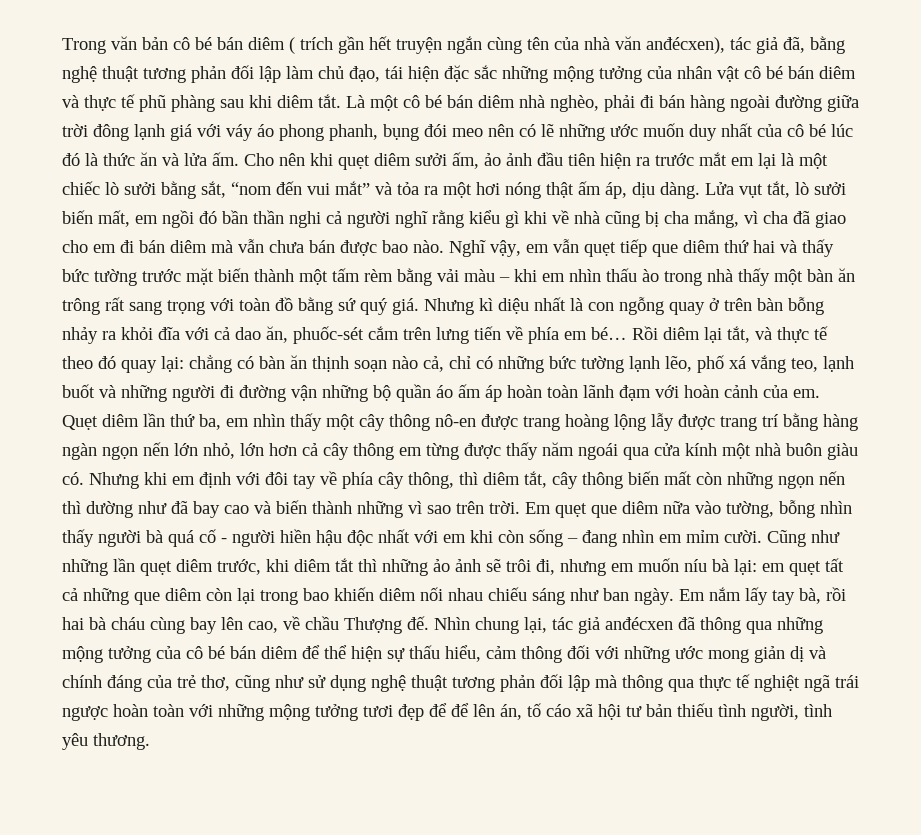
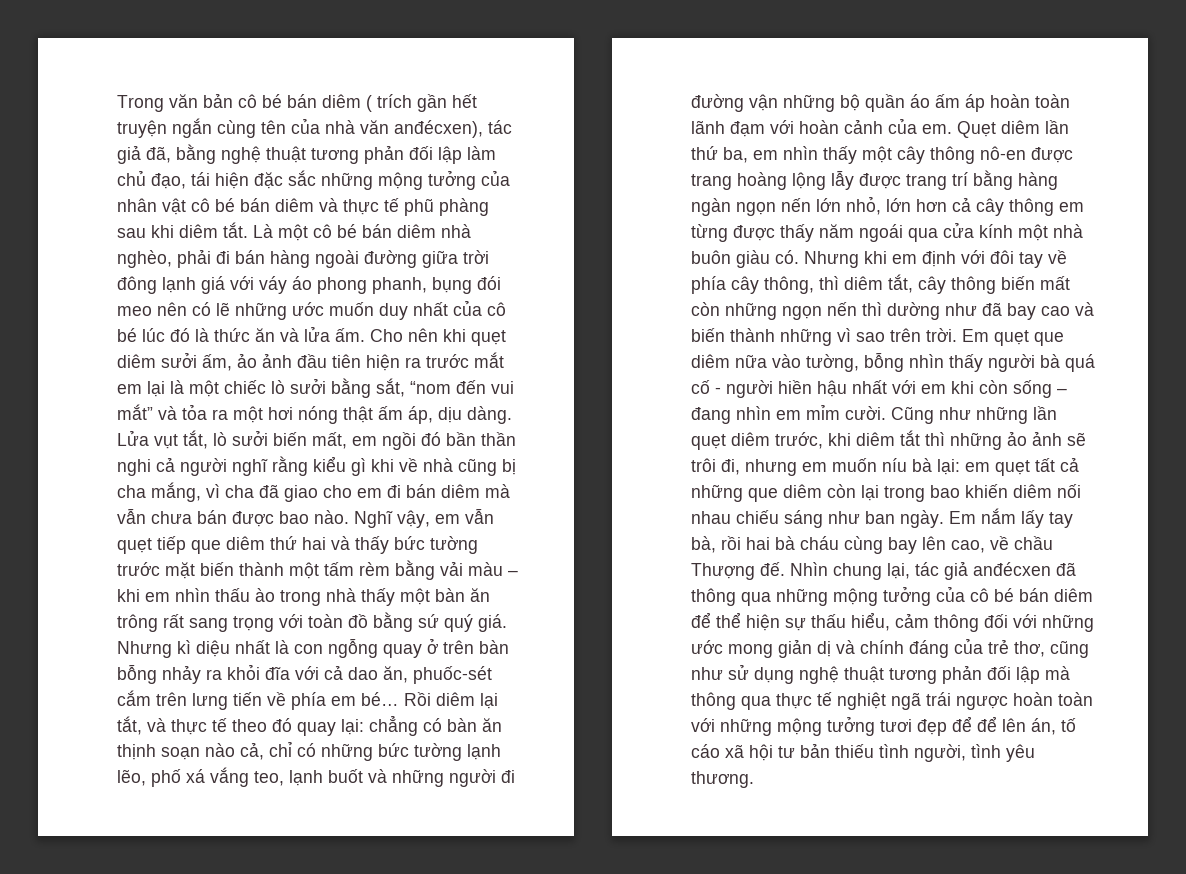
- Em quẹt que diêm nữa vào tường, bỗng nhìn thấy người bà quá cố - người hiền hậu độc nhất với em khi còn sống – đang nhìn em mỉm cười.
+ Em quẹt que diêm nữa vào tường, bỗng nhìn thấy người bà quá cố - người hiền hậu nhất với em khi còn sống – đang nhìn em mỉm cười.

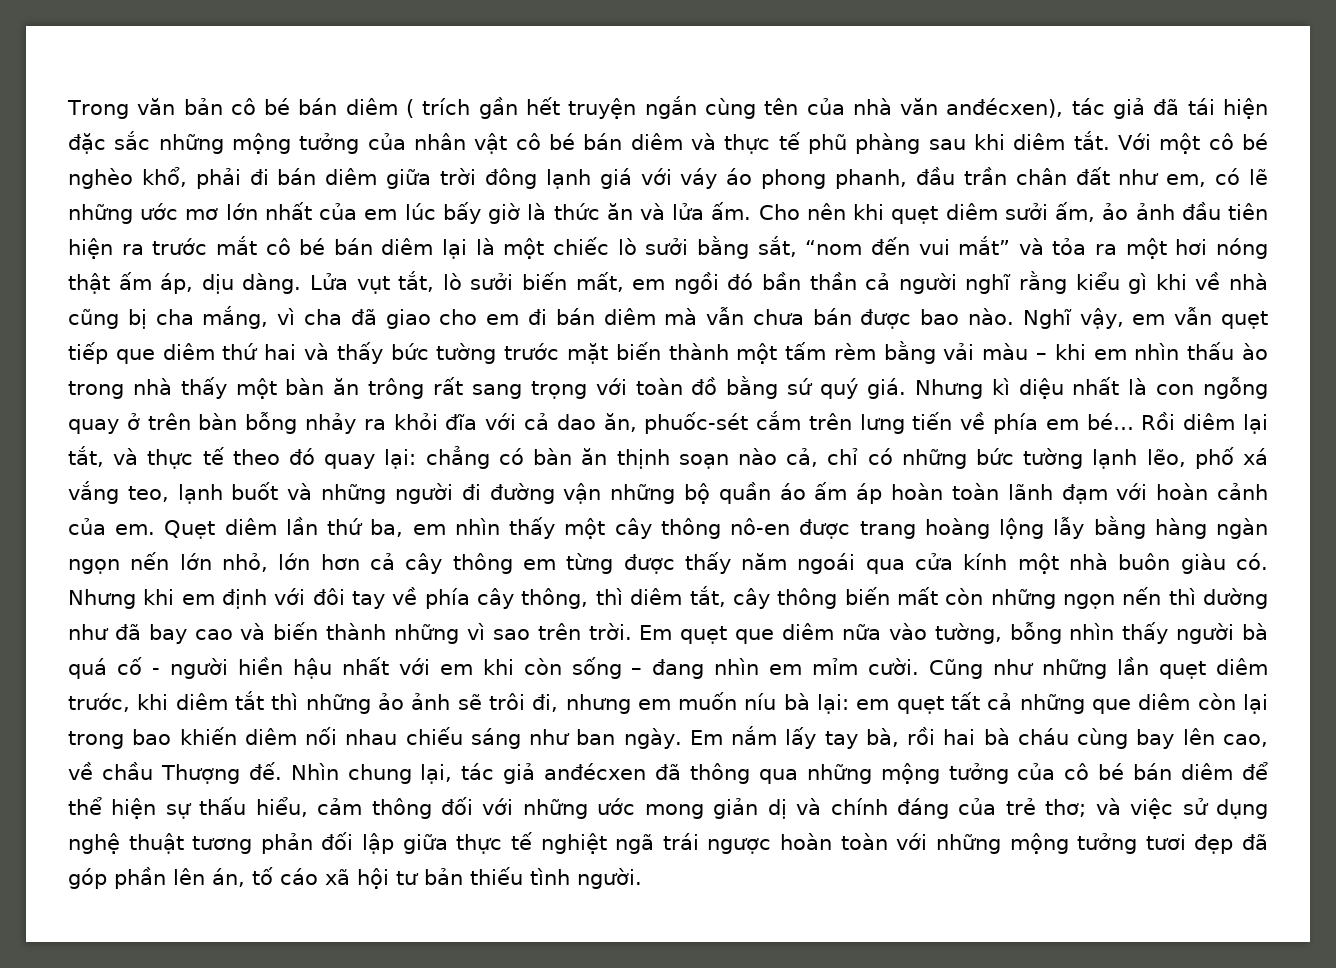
- Trong văn bản cô bé bán diêm ( trích gần hết truyện ngắn cùng tên của nhà văn anđécxen), tác giả đã, bằng nghệ thuật tương phản đối lập làm chủ đạo, tái hiện đặc sắc những mộng tưởng của nhân vật cô bé bán diêm và thực tế phũ phàng sau khi diêm tắt.
+ Trong văn bản cô bé bán diêm ( trích gần hết truyện ngắn cùng tên của nhà văn anđécxen), tác giả đã tái hiện đặc sắc những mộng tưởng của nhân vật cô bé bán diêm và thực tế phũ phàng sau khi diêm tắt.
- Là một cô bé bán diêm nhà nghèo, phải đi bán hàng ngoài đường giữa trời đông lạnh giá với váy áo phong phanh, bụng đói meo nên có lẽ những ước muốn duy nhất của cô bé lúc đó là thức ăn và lửa ấm.
+ Với một cô bé nghèo khổ, phải đi bán diêm giữa trời đông lạnh giá với váy áo phong phanh, đầu trần chân đất như em, có lẽ những ước mơ lớn nhất của em lúc bấy giờ là thức ăn và lửa ấm.
- Cho nên khi quẹt diêm sưởi ấm, ảo ảnh đầu tiên hiện ra trước mắt em lại là một chiếc lò sưởi bằng sắt, “nom đến vui mắt” và tỏa ra một hơi nóng thật ấm áp, dịu dàng.
+ Cho nên khi quẹt diêm sưởi ấm, ảo ảnh đầu tiên hiện ra trước mắt cô bé bán diêm lại là một chiếc lò sưởi bằng sắt, “nom đến vui mắt” và tỏa ra một hơi nóng thật ấm áp, dịu dàng.
- Lửa vụt tắt, lò sưởi biến mất, em ngồi đó bần thần nghi cả người nghĩ rằng kiểu gì khi về nhà cũng bị cha mắng, vì cha đã giao cho em đi bán diêm mà vẫn chưa bán được bao nào.
+ Lửa vụt tắt, lò sưởi biến mất, em ngồi đó bần thần cả người nghĩ rằng kiểu gì khi về nhà cũng bị cha mắng, vì cha đã giao cho em đi bán diêm mà vẫn chưa bán được bao nào.
- Quẹt diêm lần thứ ba, em nhìn thấy một cây thông nô-en được trang hoàng lộng lẫy được trang trí bằng hàng ngàn ngọn nến lớn nhỏ, lớn hơn cả cây thông em từng được thấy năm ngoái qua cửa kính một nhà buôn giàu có.
+ Quẹt diêm lần thứ ba, em nhìn thấy một cây thông nô-en được trang hoàng lộng lẫy bằng hàng ngàn ngọn nến lớn nhỏ, lớn hơn cả cây thông em từng được thấy năm ngoái qua cửa kính một nhà buôn giàu có.
- Nhìn chung lại, tác giả anđécxen đã thông qua những mộng tưởng của cô bé bán diêm để thể hiện sự thấu hiểu, cảm thông đối với những ước mong giản dị và chính đáng của trẻ thơ, cũng như sử dụng nghệ thuật tương phản đối lập mà thông qua thực tế nghiệt ngã trái ngược hoàn toàn với những mộng tưởng tươi đẹp để để lên án, tố cáo xã hội tư bản thiếu tình người, tình yêu thương.
+ Nhìn chung lại, tác giả anđécxen đã thông qua những mộng tưởng của cô bé bán diêm để thể hiện sự thấu hiểu, cảm thông đối với những ước mong giản dị và chính đáng của trẻ thơ; và việc sử dụng nghệ thuật tương phản đối lập giữa thực tế nghiệt ngã trái ngược hoàn toàn với những mộng tưởng tươi đẹp đã góp phần lên án, tố cáo xã hội tư bản thiếu tình người.

